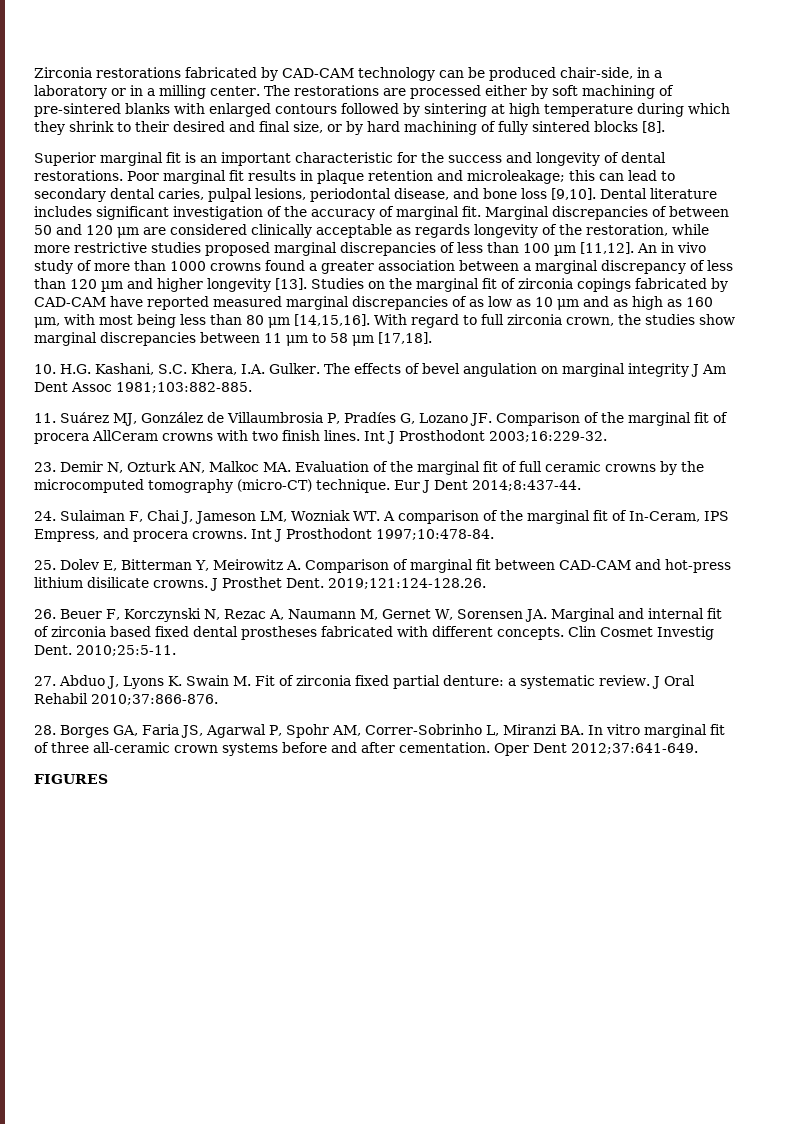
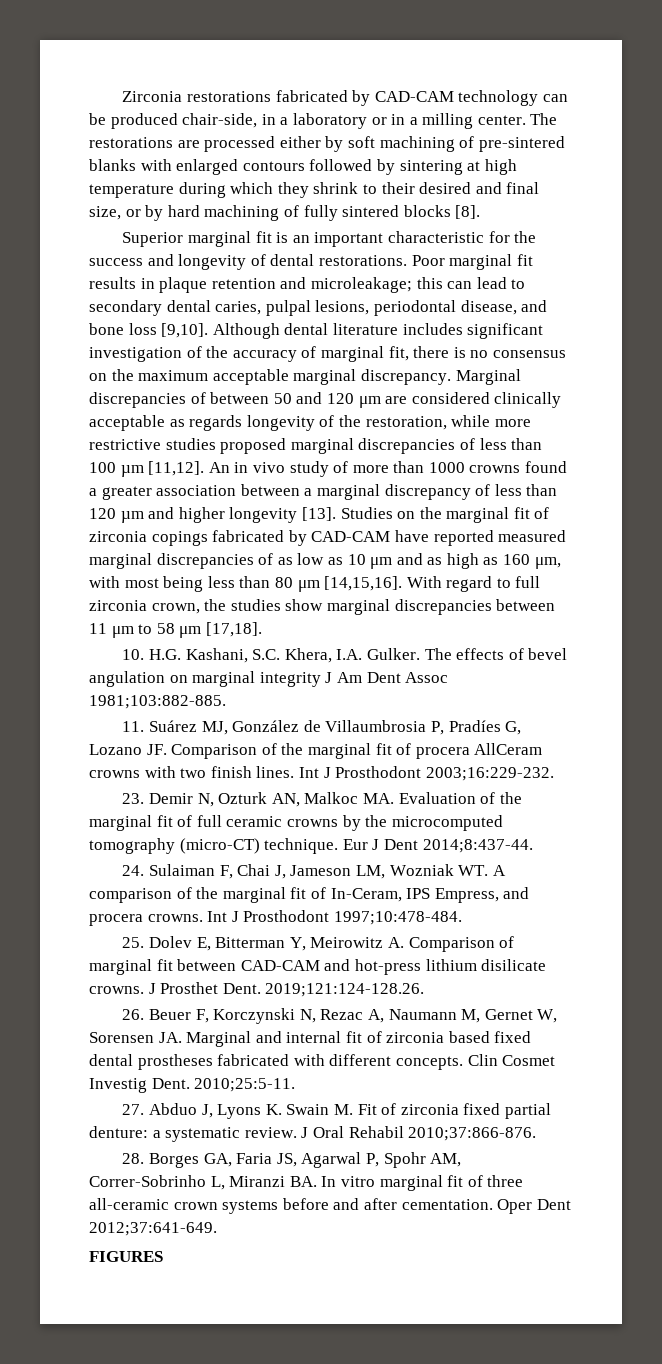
- Dental literature includes significant investigation of the accuracy of marginal fit.
+ Although dental literature includes significant investigation of the accuracy of marginal fit, there is no consensus on the maximum acceptable marginal discrepancy.
- Int J Prosthodont 2003;16:229-32.
+ Int J Prosthodont 2003;16:229-232.
- Int J Prosthodont 1997;10:478-84.
+ Int J Prosthodont 1997;10:478-484.

